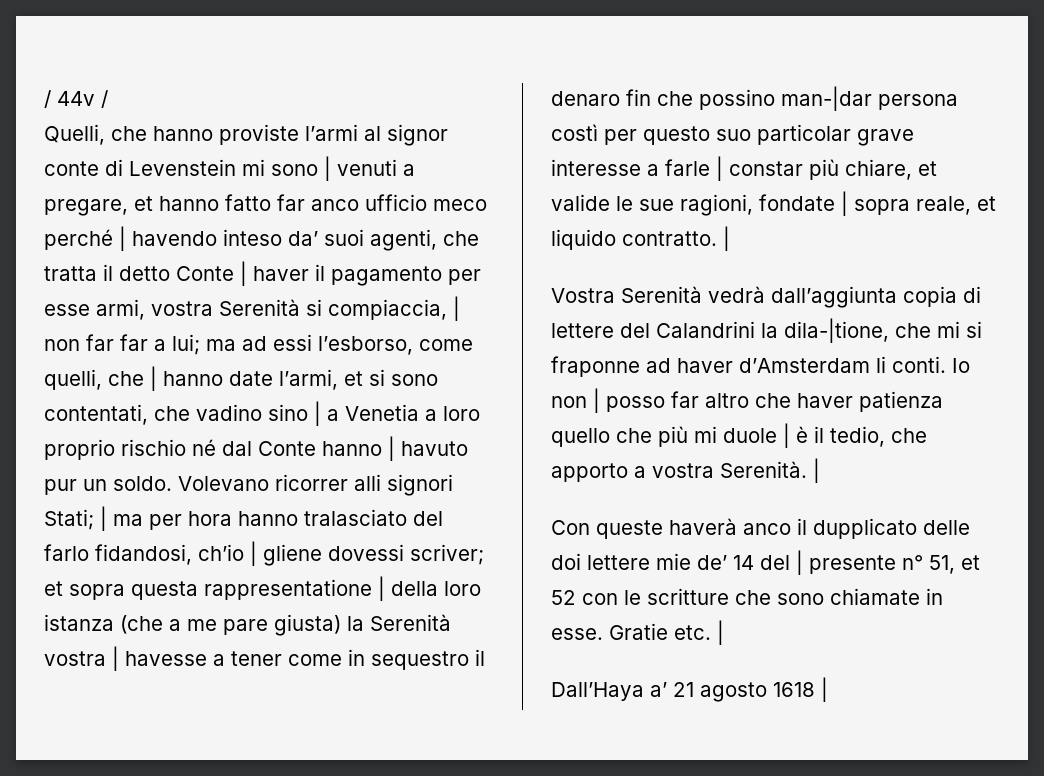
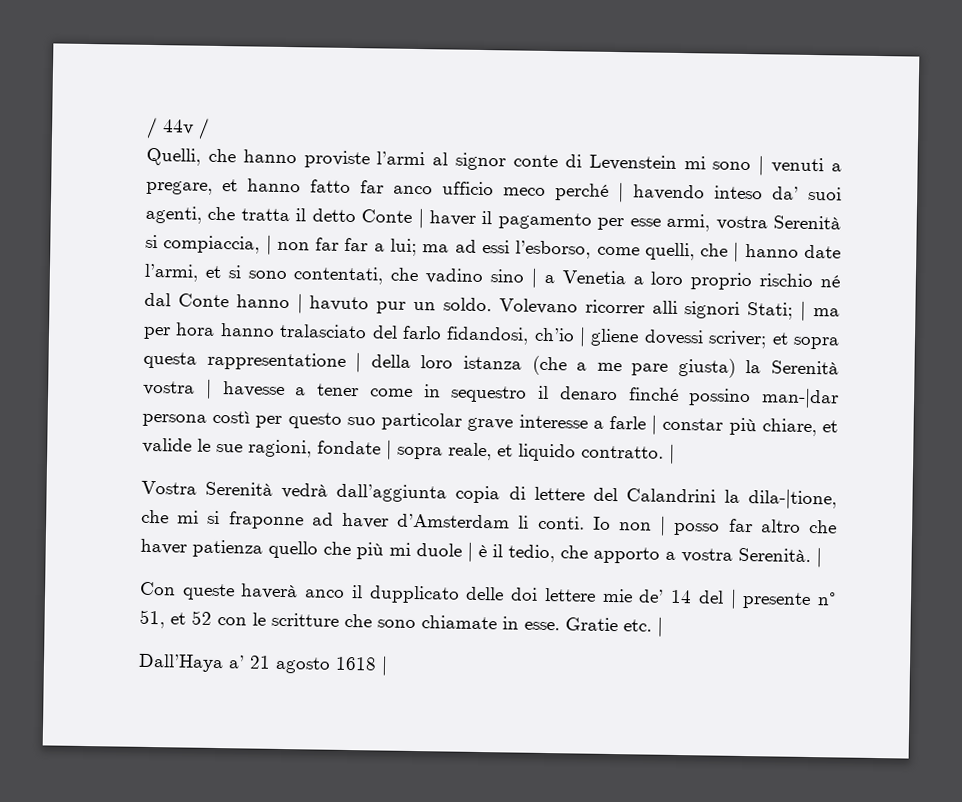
- et sopra questa rappresentatione | della loro istanza (che a me pare giusta) la Serenità vostra | havesse a tener come in sequestro il denaro fin che possino man-|dar persona costì per questo suo particolar grave interesse a farle | constar più chiare, et valide le sue ragioni, fondate | sopra reale, et liquido contratto.
+ et sopra questa rappresentatione | della loro istanza (che a me pare giusta) la Serenità vostra | havesse a tener come in sequestro il denaro finché possino man-|dar persona costì per questo suo particolar grave interesse a farle | constar più chiare, et valide le sue ragioni, fondate | sopra reale, et liquido contratto.

